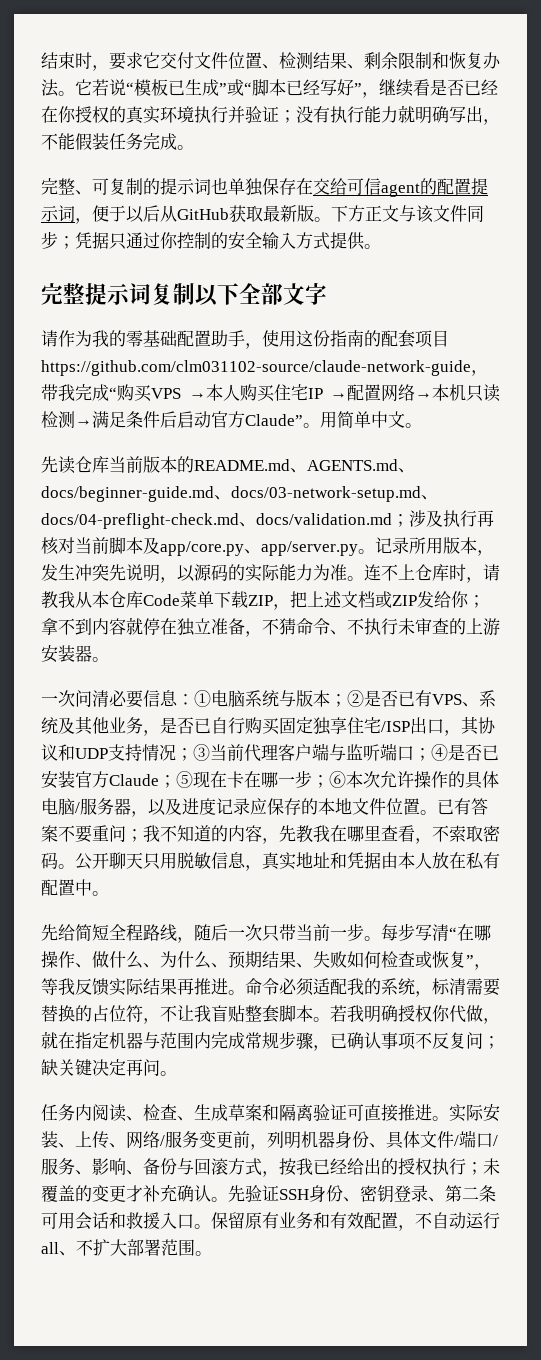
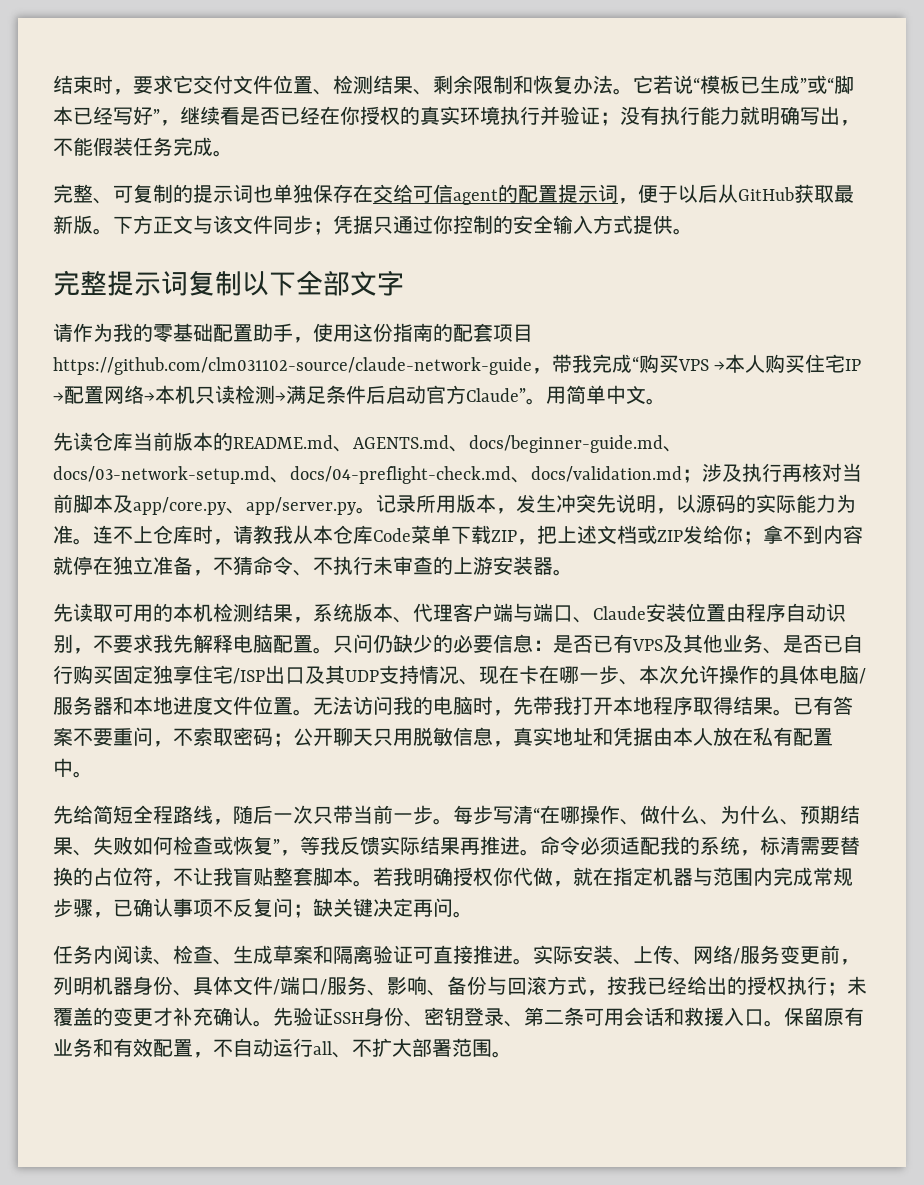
- 一次问清必要信息：①电脑系统与版本；②是否已有VPS、系统及其他业务，是否已自行购买固定独享住宅/ISP出口，其协议和UDP支持情况；③当前代理客户端与监听端口；④是否已安装官方Claude；⑤现在卡在哪一步；⑥本次允许操作的具体电脑/服务器，以及进度记录应保存的本地文件位置。已有答案不要重问；我不知道的内容，先教我在哪里查看，不索取密码。公开聊天只用脱敏信息，真实地址和凭据由本人放在私有配置中。
+ 先读取可用的本机检测结果，系统版本、代理客户端与端口、Claude安装位置由程序自动识别，不要求我先解释电脑配置。只问仍缺少的必要信息：是否已有VPS及其他业务、是否已自行购买固定独享住宅/ISP出口及其UDP支持情况、现在卡在哪一步、本次允许操作的具体电脑/服务器和本地进度文件位置。无法访问我的电脑时，先带我打开本地程序取得结果。已有答案不要重问，不索取密码；公开聊天只用脱敏信息，真实地址和凭据由本人放在私有配置中。

